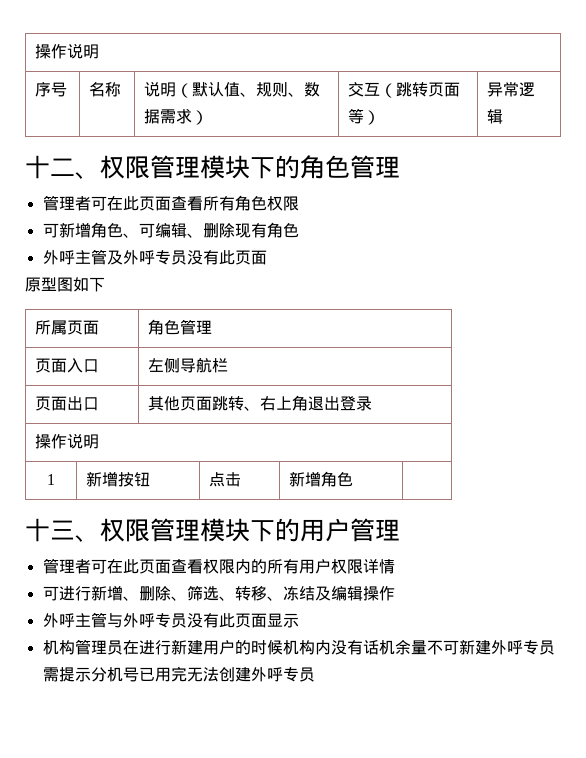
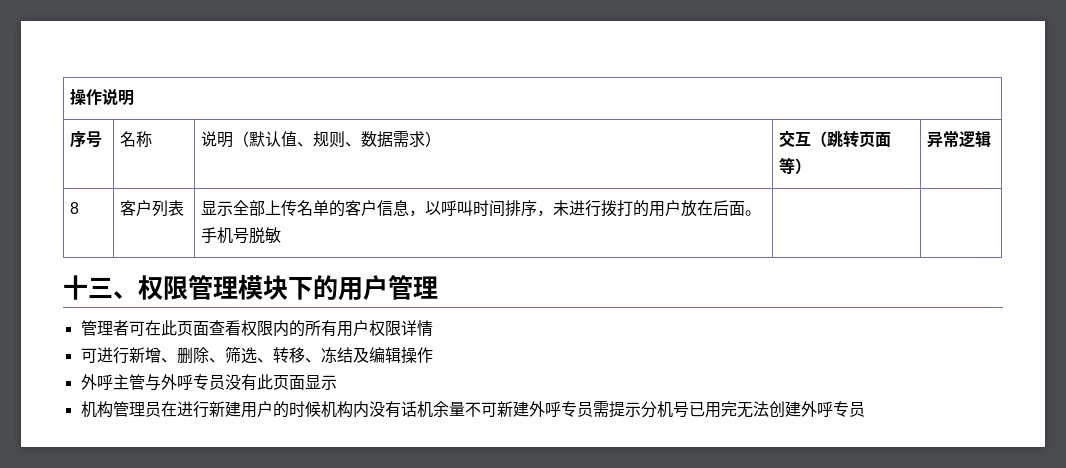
- 十二、权限管理模块下的角色管理
- 管理者可在此页面查看所有角色权限
- 可新增角色、可编辑、删除现有角色
- 外呼主管及外呼专员没有此页面
- 原型图如下
- 所属页面 | 角色管理
- 页面入口 | 左侧导航栏
- 页面出口 | 其他页面跳转、右上角退出登录
- 操作说明
- 1 | 新增按钮 | 点击 | 新增角色 |
+ 8 | 客户列表 | 显示全部上传名单的客户信息，以呼叫时间排序，未进行拨打的用户放在后面。手机号脱敏 | |

